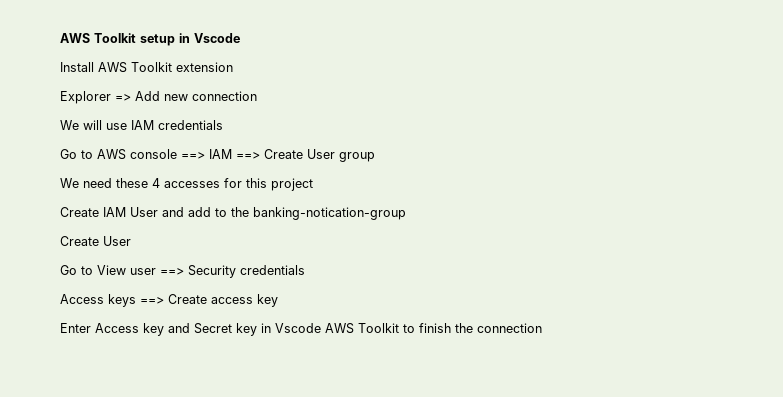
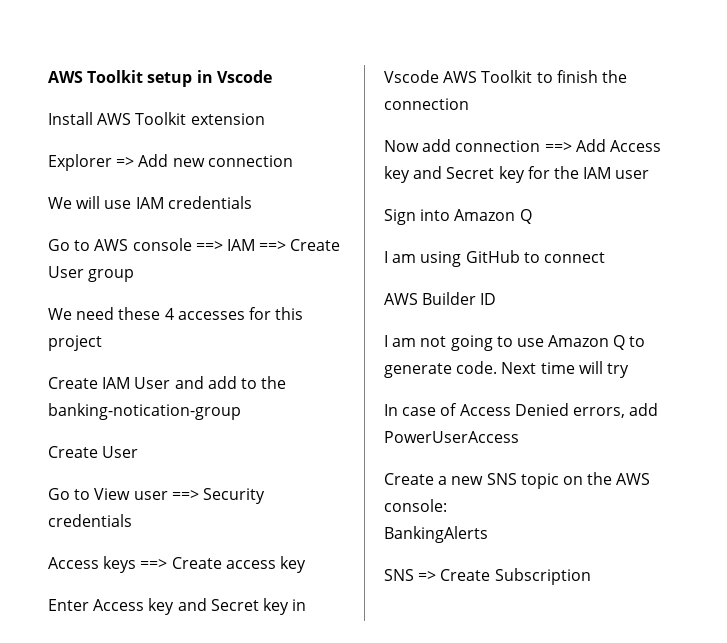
+ Now add connection ==> Add Access key and Secret key for the IAM user
+ Sign into Amazon Q
+ I am using GitHub to connect
+ AWS Builder ID
+ I am not going to use Amazon Q to generate code. Next time will try
+ In case of Access Denied errors, add PowerUserAccess
+ Create a new SNS topic on the AWS console:
+ BankingAlerts
+ SNS => Create Subscription

